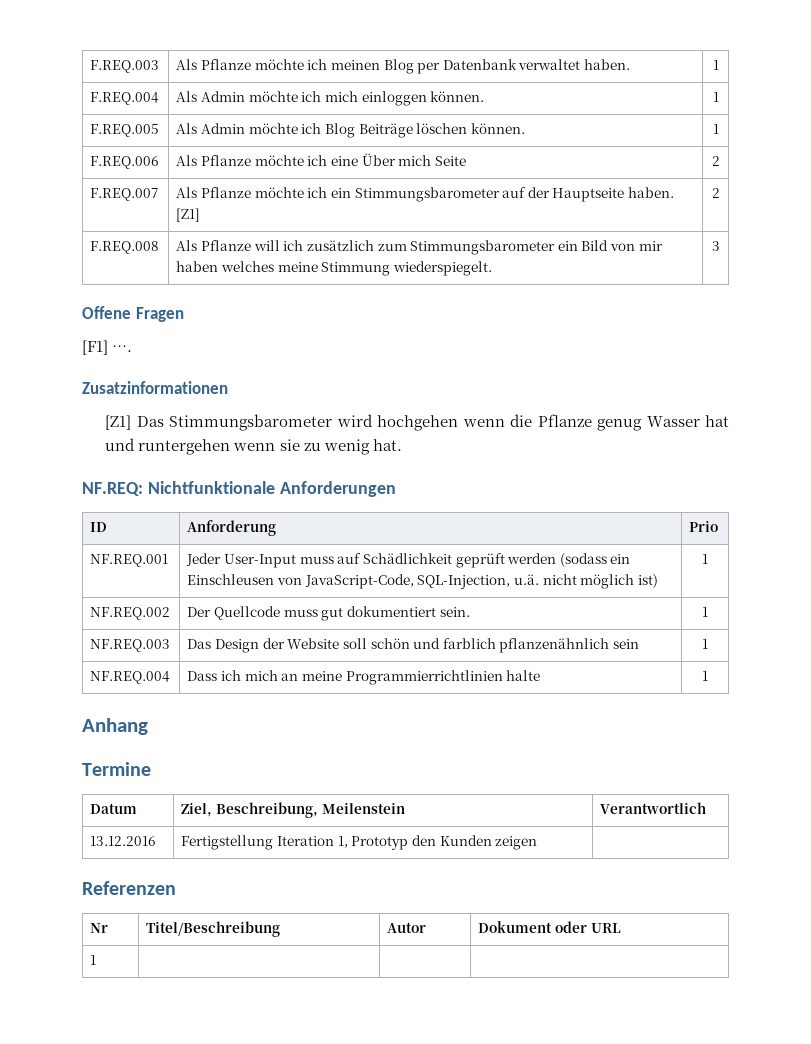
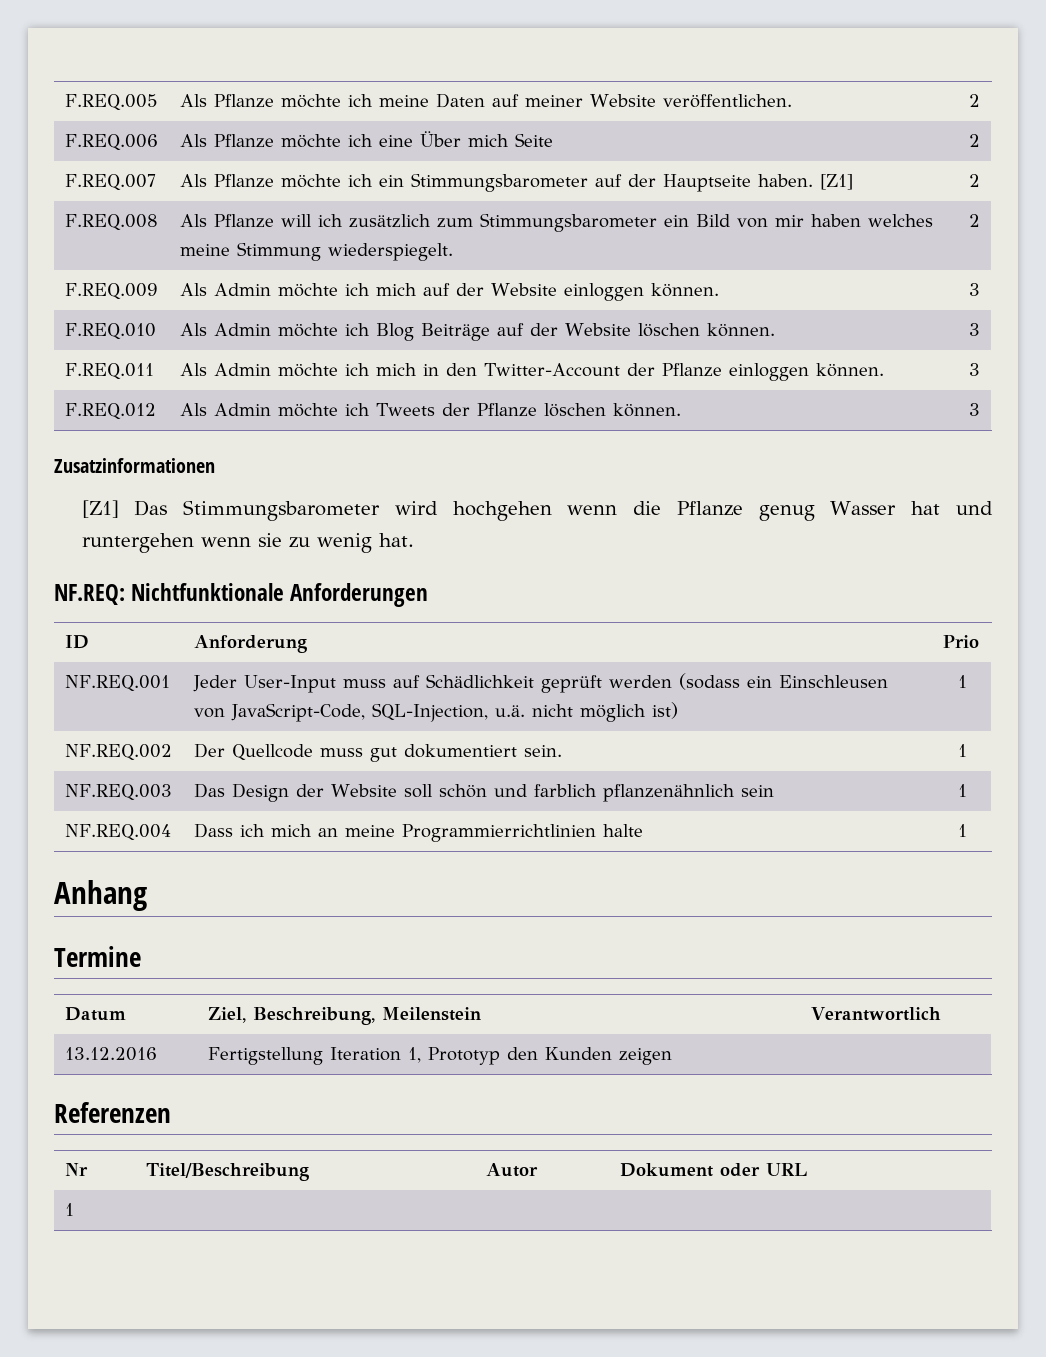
- F.REQ.003 | Als Pflanze möchte ich meinen Blog per Datenbank verwaltet haben. | 1
- F.REQ.004 | Als Admin möchte ich mich einloggen können. | 1
- F.REQ.005 | Als Admin möchte ich Blog Beiträge löschen können. | 1
+ F.REQ.005 | Als Pflanze möchte ich meine Daten auf meiner Website veröffentlichen. | 2
- F.REQ.008 | Als Pflanze will ich zusätzlich zum Stimmungsbarometer ein Bild von mir haben welches meine Stimmung wiederspiegelt. | 3
- Offene Fragen
- [F1] ….
+ F.REQ.008 | Als Pflanze will ich zusätzlich zum Stimmungsbarometer ein Bild von mir haben welches meine Stimmung wiederspiegelt. | 2
+ F.REQ.009 | Als Admin möchte ich mich auf der Website einloggen können. | 3
+ F.REQ.010 | Als Admin möchte ich Blog Beiträge auf der Website löschen können. | 3
+ F.REQ.011 | Als Admin möchte ich mich in den Twitter-Account der Pflanze einloggen können. | 3
+ F.REQ.012 | Als Admin möchte ich Tweets der Pflanze löschen können. | 3

